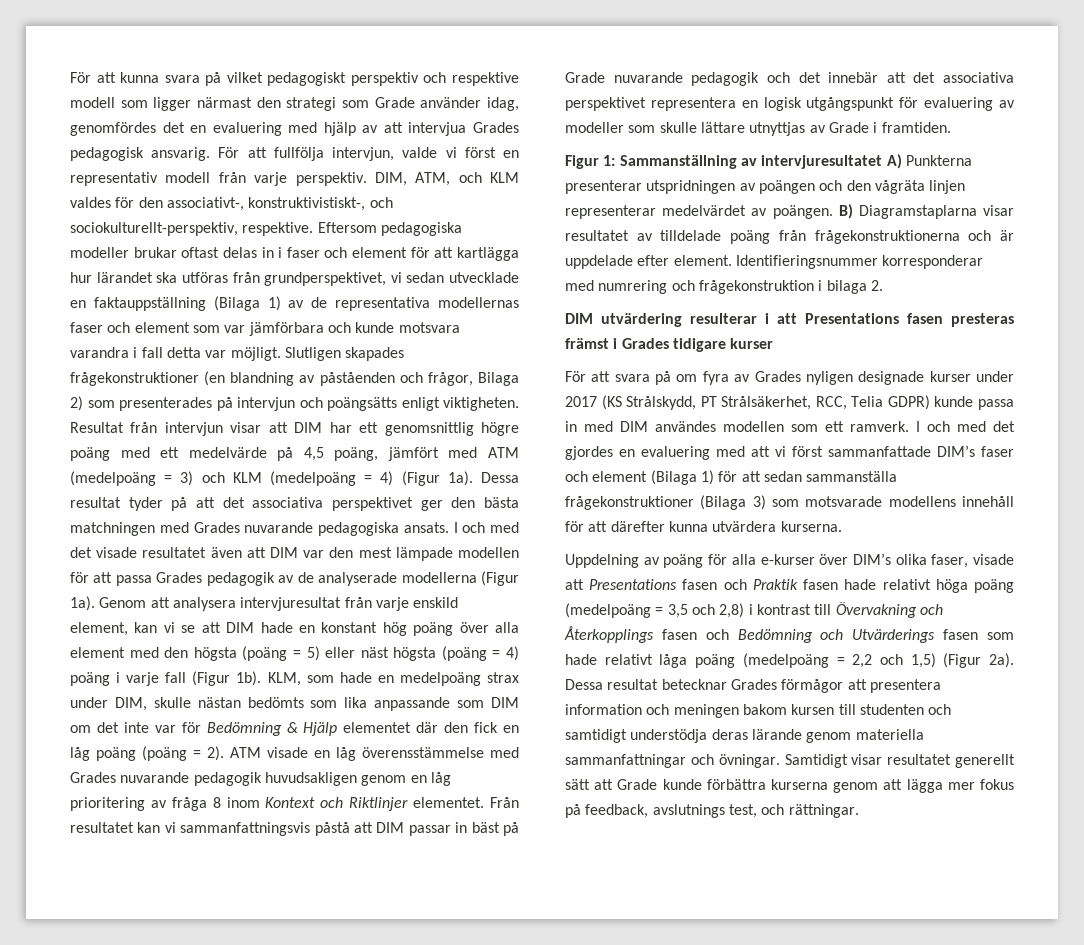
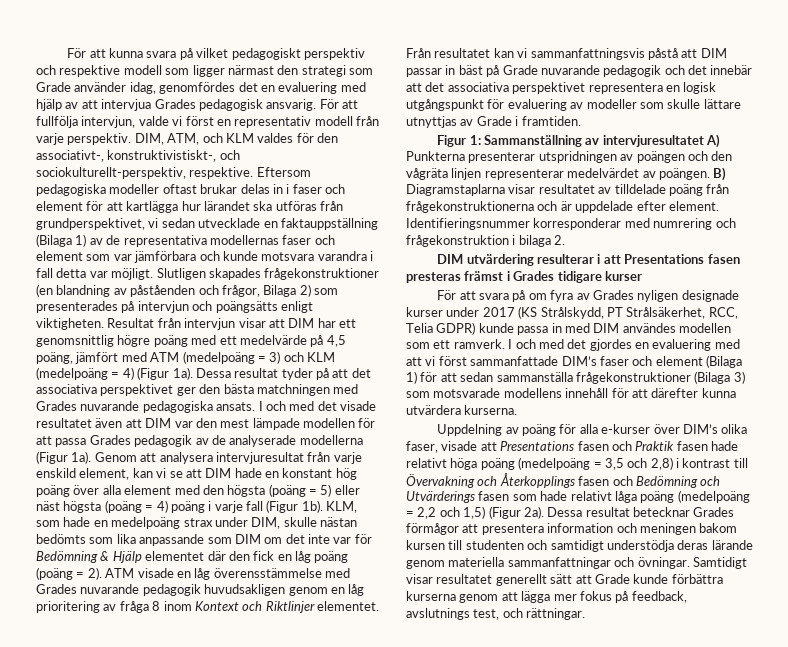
- Eftersom pedagogiska modeller brukar oftast delas in i faser och element för att kartlägga hur lärandet ska utföras från grundperspektivet, vi sedan utvecklade en faktauppställning (Bilaga 1) av de representativa modellernas faser och element som var jämförbara och kunde motsvara varandra i fall detta var möjligt.
+ Eftersom pedagogiska modeller oftast brukar delas in i faser och element för att kartlägga hur lärandet ska utföras från grundperspektivet, vi sedan utvecklade en faktauppställning (Bilaga 1) av de representativa modellernas faser och element som var jämförbara och kunde motsvara varandra i fall detta var möjligt.

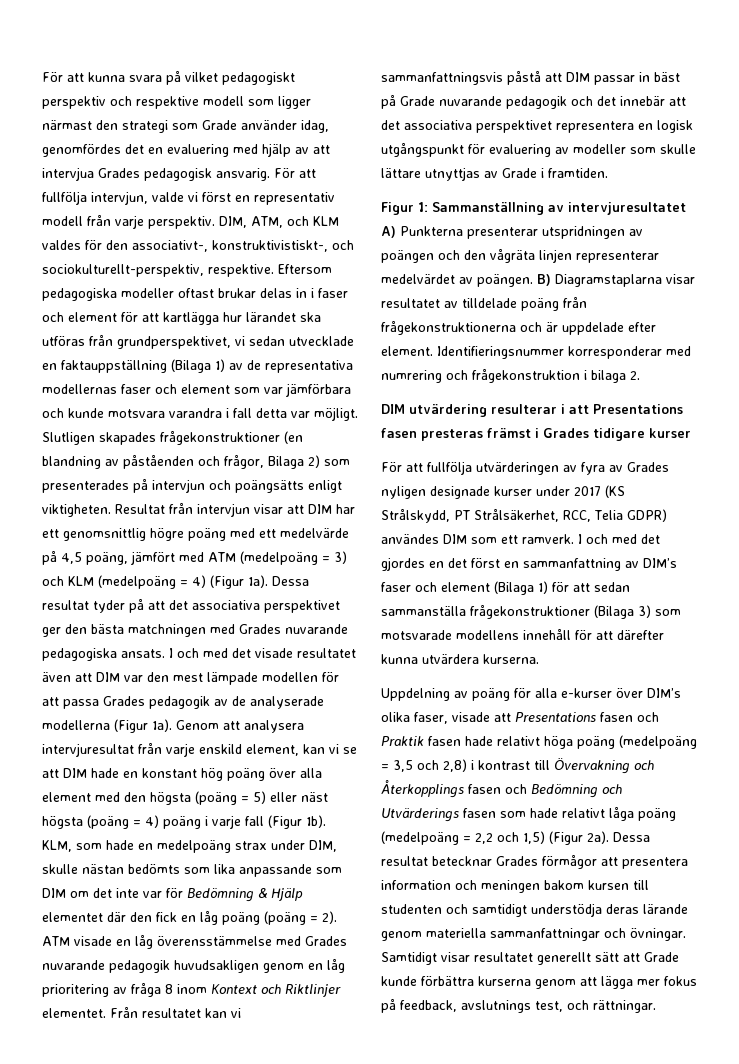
- För att svara på om fyra av Grades nyligen designade kurser under 2017 (KS Strålskydd, PT Strålsäkerhet, RCC, Telia GDPR) kunde passa in med DIM användes modellen som ett ramverk.
+ För att fullfölja utvärderingen av fyra av Grades nyligen designade kurser under 2017 (KS Strålskydd, PT Strålsäkerhet, RCC, Telia GDPR) användes DIM som ett ramverk.
- I och med det gjordes en evaluering med att vi först sammanfattade DIM’s faser och element (Bilaga 1) för att sedan sammanställa frågekonstruktioner (Bilaga 3) som motsvarade modellens innehåll för att därefter kunna utvärdera kurserna.
+ I och med det gjordes en det först en sammanfattning av DIM’s faser och element (Bilaga 1) för att sedan sammanställa frågekonstruktioner (Bilaga 3) som motsvarade modellens innehåll för att därefter kunna utvärdera kurserna.

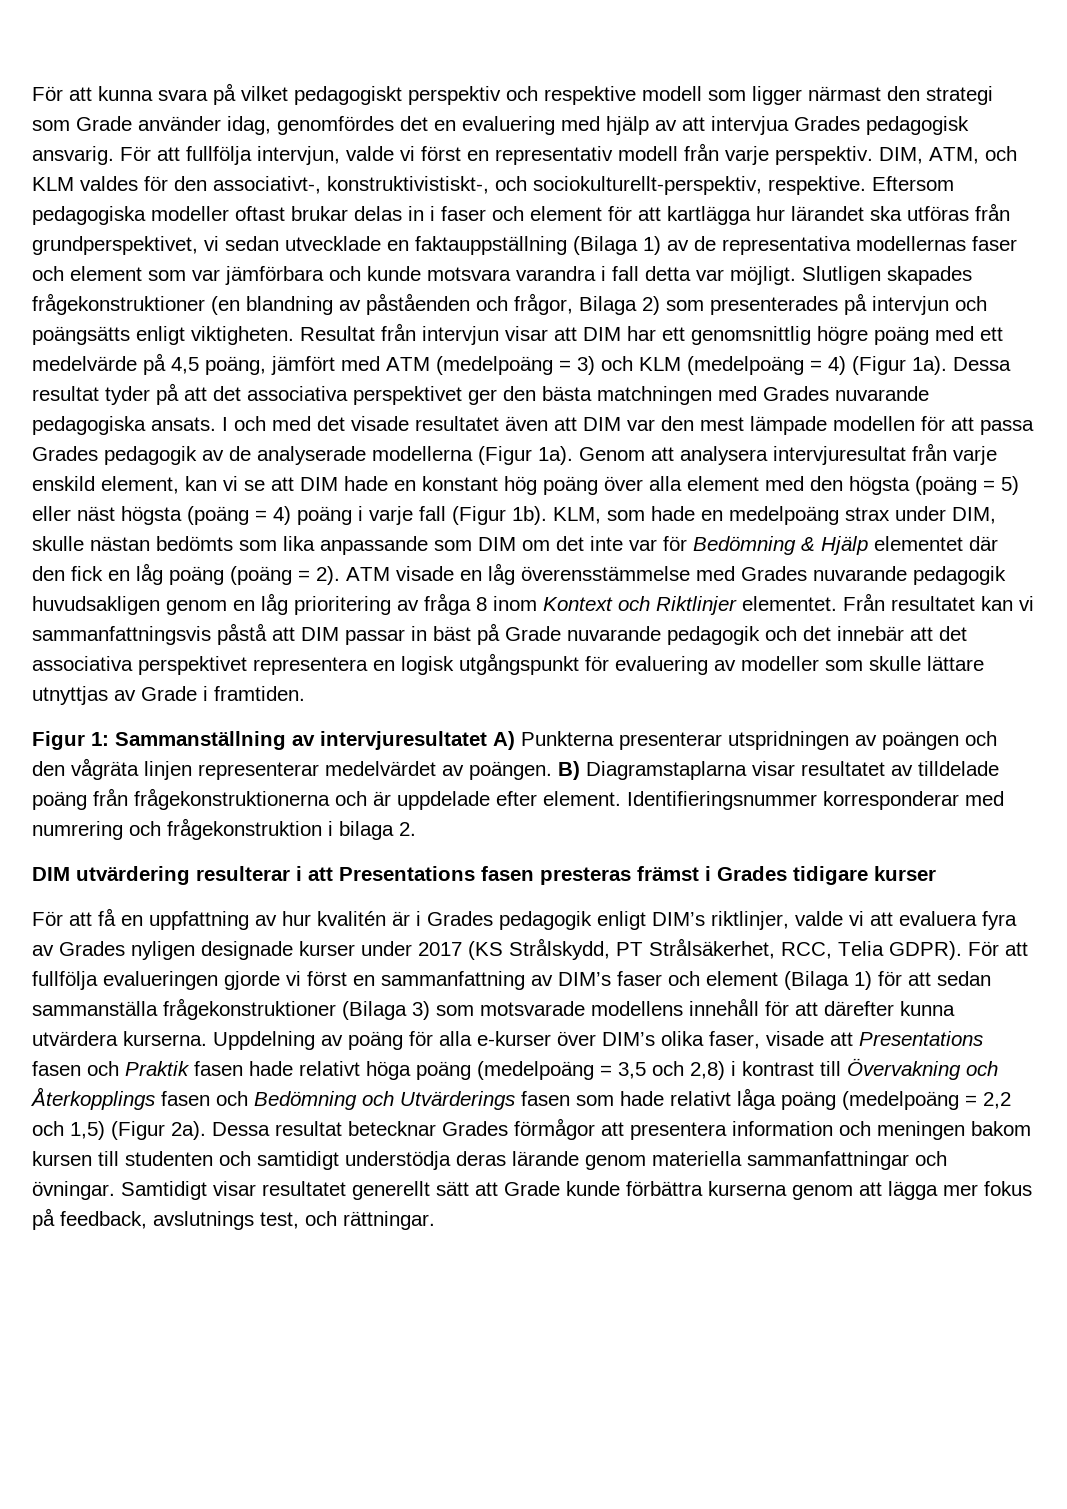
- För att fullfölja utvärderingen av fyra av Grades nyligen designade kurser under 2017 (KS Strålskydd, PT Strålsäkerhet, RCC, Telia GDPR) användes DIM som ett ramverk. I och med det gjordes en det först en sammanfattning av DIM’s faser och element (Bilaga 1) för att sedan sammanställa frågekonstruktioner (Bilaga 3) som motsvarade modellens innehåll för att därefter kunna utvärdera kurserna.
- Uppdelning av poäng för alla e-kurser över DIM’s olika faser, visade att Presentations fasen och Praktik fasen hade relativt höga poäng (medelpoäng = 3,5 och 2,8) i kontrast till Övervakning och Återkopplings fasen och Bedömning och Utvärderings fasen som hade relativt låga poäng (medelpoäng = 2,2 och 1,5) (Figur 2a).
+ För att få en uppfattning av hur kvalitén är i Grades pedagogik enligt DIM’s riktlinjer, valde vi att evaluera fyra av Grades nyligen designade kurser under 2017 (KS Strålskydd, PT Strålsäkerhet, RCC, Telia GDPR). För att fullfölja evalueringen gjorde vi först en sammanfattning av DIM’s faser och element (Bilaga 1) för att sedan sammanställa frågekonstruktioner (Bilaga 3) som motsvarade modellens innehåll för att därefter kunna utvärdera kurserna. Uppdelning av poäng för alla e-kurser över DIM’s olika faser, visade att Presentations fasen och Praktik fasen hade relativt höga poäng (medelpoäng = 3,5 och 2,8) i kontrast till Övervakning och Återkopplings fasen och Bedömning och Utvärderings fasen som hade relativt låga poäng (medelpoäng = 2,2 och 1,5) (Figur 2a).

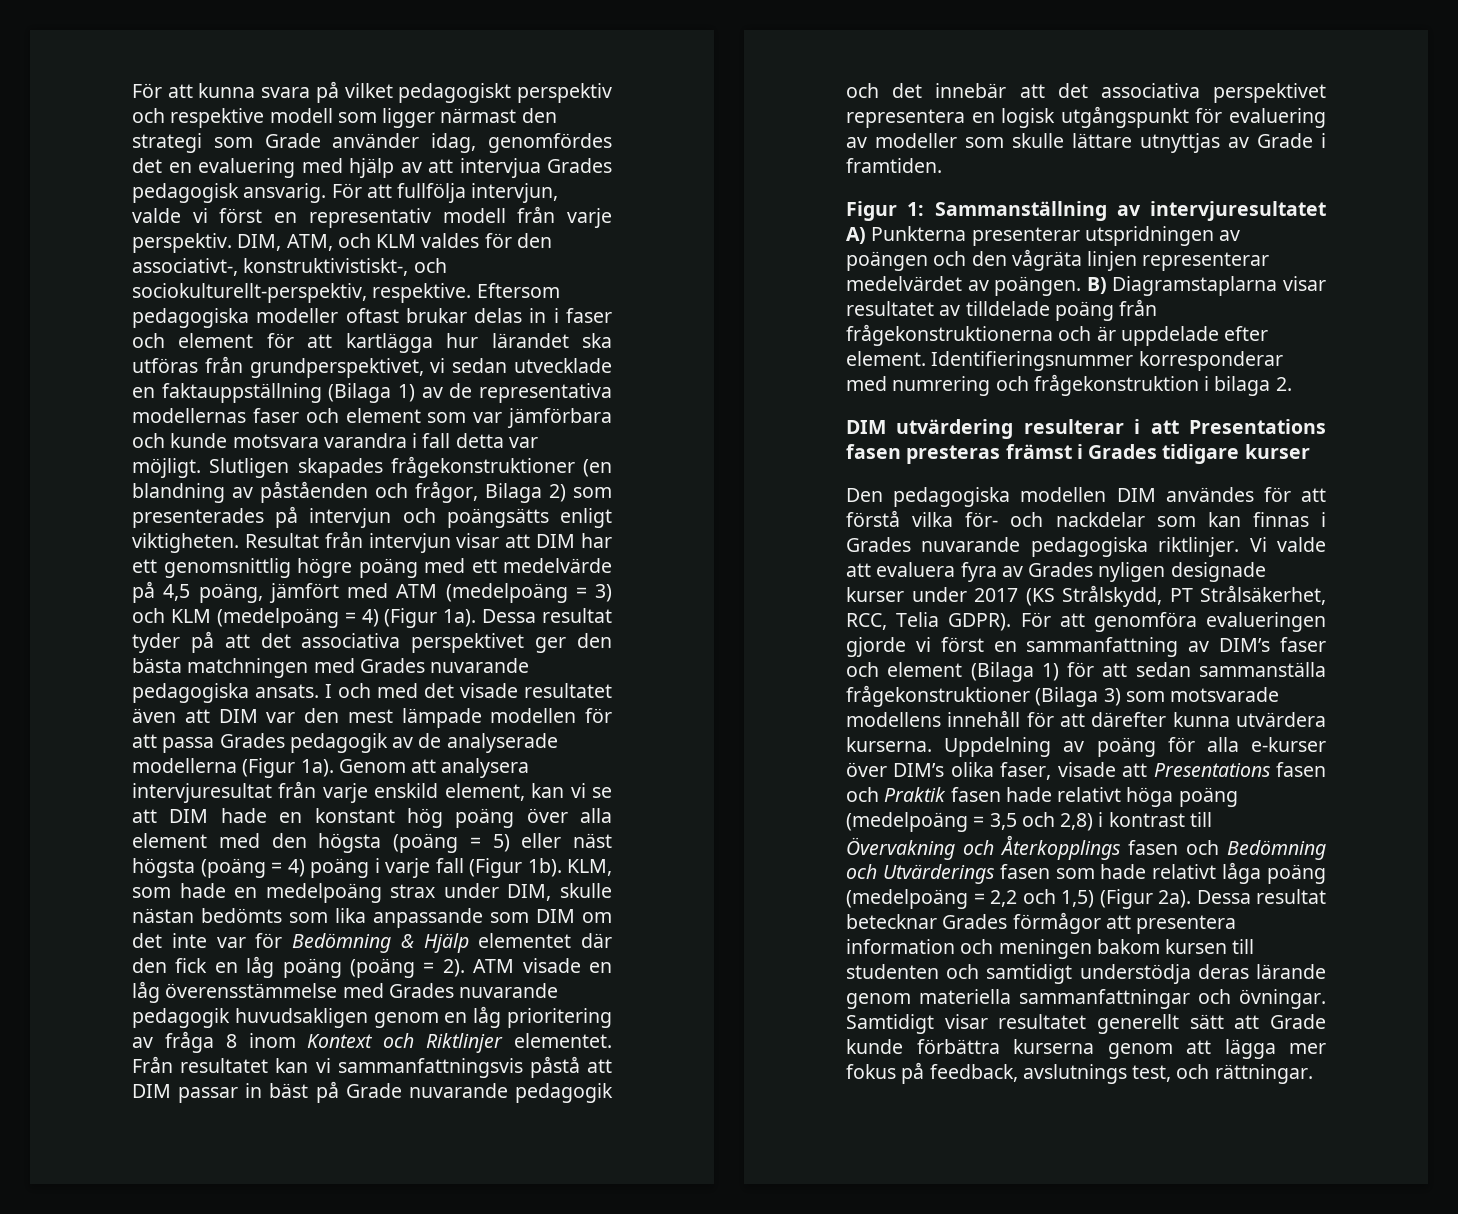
- För att få en uppfattning av hur kvalitén är i Grades pedagogik enligt DIM’s riktlinjer, valde vi att evaluera fyra av Grades nyligen designade kurser under 2017 (KS Strålskydd, PT Strålsäkerhet, RCC, Telia GDPR).
+ Den pedagogiska modellen DIM användes för att förstå vilka för- och nackdelar som kan finnas i Grades nuvarande pedagogiska riktlinjer. Vi valde att evaluera fyra av Grades nyligen designade kurser under 2017 (KS Strålskydd, PT Strålsäkerhet, RCC, Telia GDPR).
- För att fullfölja evalueringen gjorde vi först en sammanfattning av DIM’s faser och element (Bilaga 1) för att sedan sammanställa frågekonstruktioner (Bilaga 3) som motsvarade modellens innehåll för att därefter kunna utvärdera kurserna.
+ För att genomföra evalueringen gjorde vi först en sammanfattning av DIM’s faser och element (Bilaga 1) för att sedan sammanställa frågekonstruktioner (Bilaga 3) som motsvarade modellens innehåll för att därefter kunna utvärdera kurserna.

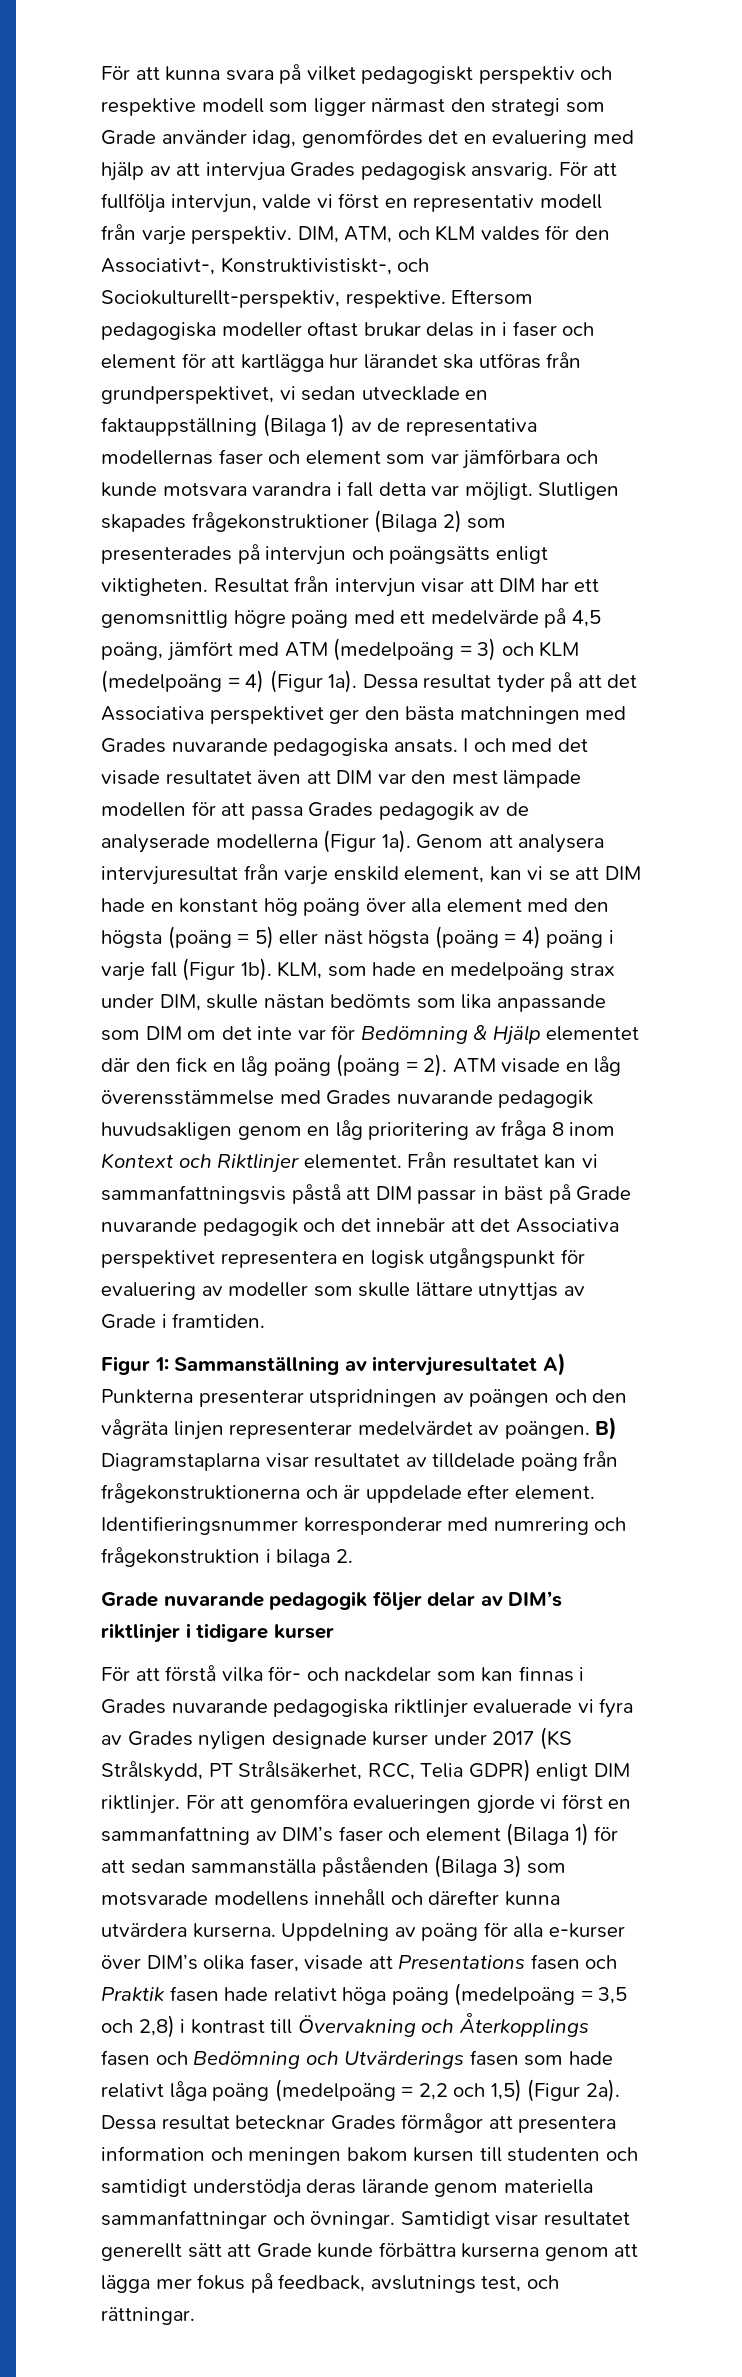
- DIM, ATM, och KLM valdes för den associativt-, konstruktivistiskt-, och sociokulturellt-perspektiv, respektive.
+ DIM, ATM, och KLM valdes för den Associativt-, Konstruktivistiskt-, och Sociokulturellt-perspektiv, respektive.
- Slutligen skapades frågekonstruktioner (en blandning av påståenden och frågor, Bilaga 2) som presenterades på intervjun och poängsätts enligt viktigheten.
+ Slutligen skapades frågekonstruktioner (Bilaga 2) som presenterades på intervjun och poängsätts enligt viktigheten.
- Dessa resultat tyder på att det associativa perspektivet ger den bästa matchningen med Grades nuvarande pedagogiska ansats.
+ Dessa resultat tyder på att det Associativa perspektivet ger den bästa matchningen med Grades nuvarande pedagogiska ansats.
- Från resultatet kan vi sammanfattningsvis påstå att DIM passar in bäst på Grade nuvarande pedagogik och det innebär att det associativa perspektivet representera en logisk utgångspunkt för evaluering av modeller som skulle lättare utnyttjas av Grade i framtiden.
+ Från resultatet kan vi sammanfattningsvis påstå att DIM passar in bäst på Grade nuvarande pedagogik och det innebär att det Associativa perspektivet representera en logisk utgångspunkt för evaluering av modeller som skulle lättare utnyttjas av Grade i framtiden.
- DIM utvärdering resulterar i att Presentations fasen presteras främst i Grades tidigare kurser
- Den pedagogiska modellen DIM användes för att förstå vilka för- och nackdelar som kan finnas i Grades nuvarande pedagogiska riktlinjer. Vi valde att evaluera fyra av Grades nyligen designade kurser under 2017 (KS Strålskydd, PT Strålsäkerhet, RCC, Telia GDPR).
+ Grade nuvarande pedagogik följer delar av DIM’s riktlinjer i tidigare kurser
+ För att förstå vilka för- och nackdelar som kan finnas i Grades nuvarande pedagogiska riktlinjer evaluerade vi fyra av Grades nyligen designade kurser under 2017 (KS Strålskydd, PT Strålsäkerhet, RCC, Telia GDPR) enligt DIM riktlinjer.
- För att genomföra evalueringen gjorde vi först en sammanfattning av DIM’s faser och element (Bilaga 1) för att sedan sammanställa frågekonstruktioner (Bilaga 3) som motsvarade modellens innehåll för att därefter kunna utvärdera kurserna.
+ För att genomföra evalueringen gjorde vi först en sammanfattning av DIM’s faser och element (Bilaga 1) för att sedan sammanställa påståenden (Bilaga 3) som motsvarade modellens innehåll och därefter kunna utvärdera kurserna.

